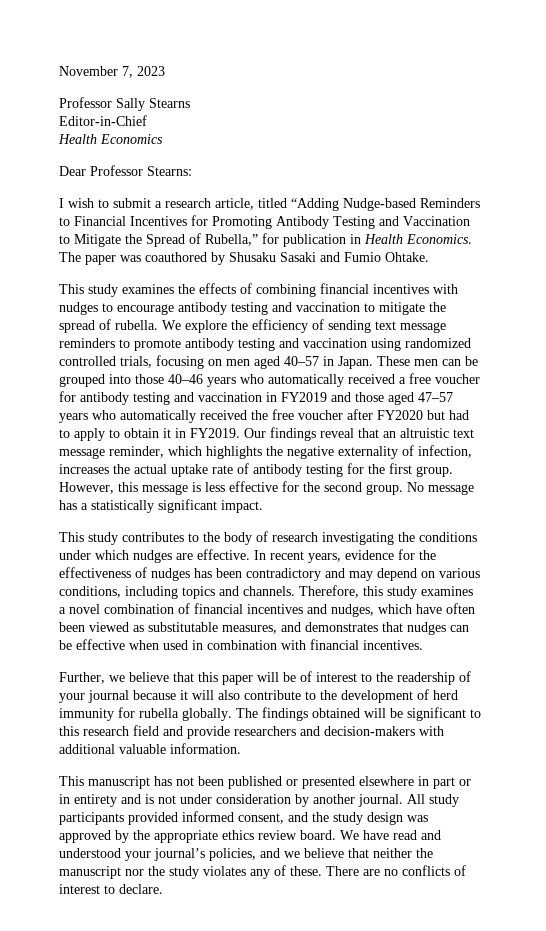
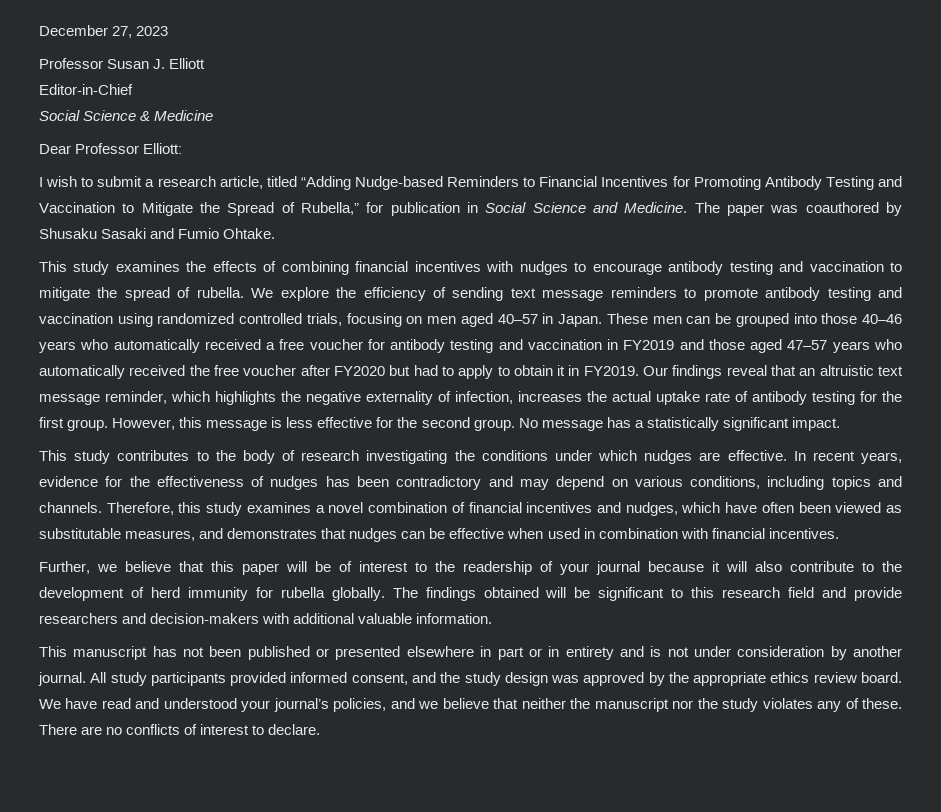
- November 7, 2023
+ December 27, 2023
- Professor Sally Stearns
+ Professor Susan J. Elliott
  Editor-in-Chief
- Health Economics
+ Social Science & Medicine
- Dear Professor Stearns:
+ Dear Professor Elliott:
- I wish to submit a research article, titled “Adding Nudge-based Reminders to Financial Incentives for Promoting Antibody Testing and Vaccination to Mitigate the Spread of Rubella,” for publication in Health Economics.
+ I wish to submit a research article, titled “Adding Nudge-based Reminders to Financial Incentives for Promoting Antibody Testing and Vaccination to Mitigate the Spread of Rubella,” for publication in Social Science and Medicine.

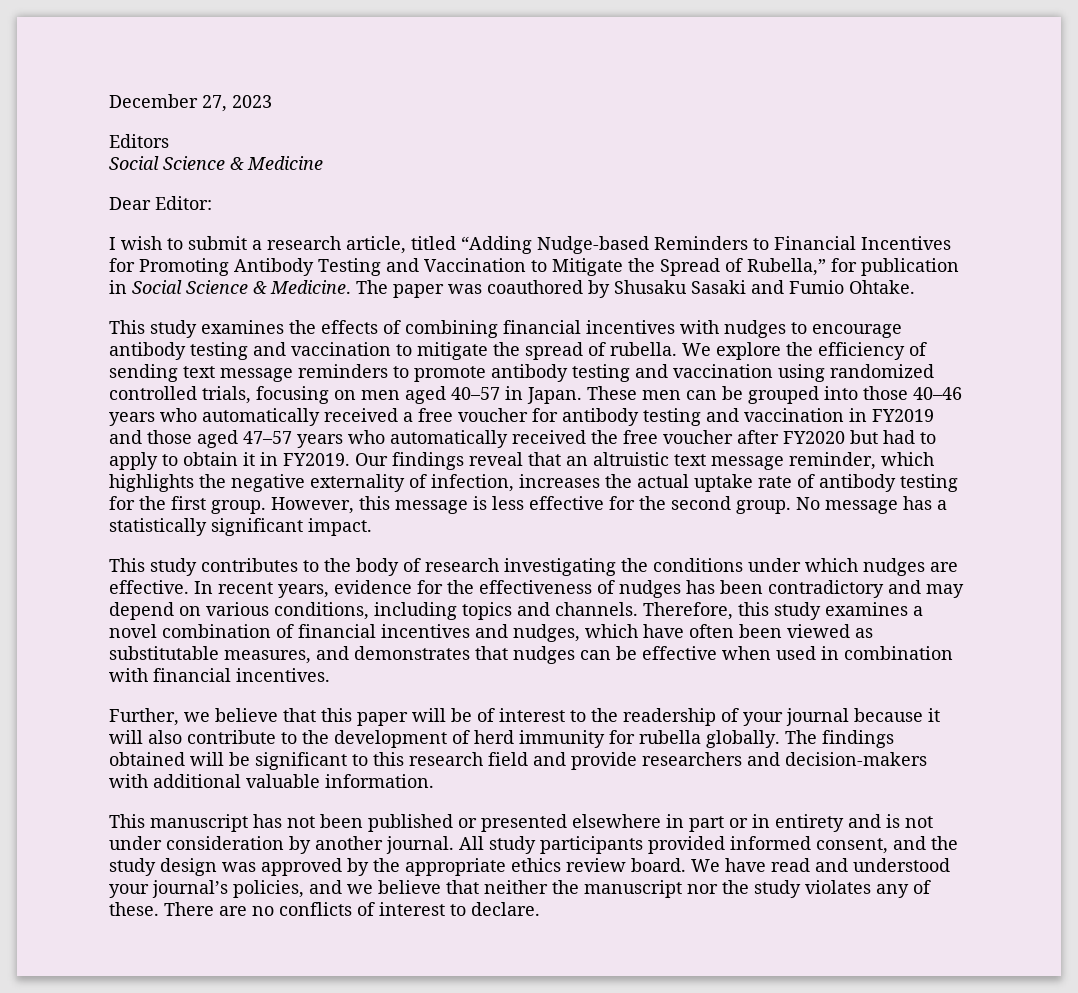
- Professor Susan J. Elliott
- Editor-in-Chief
+ Editors
- Dear Professor Elliott:
+ Dear Editor:
- I wish to submit a research article, titled “Adding Nudge-based Reminders to Financial Incentives for Promoting Antibody Testing and Vaccination to Mitigate the Spread of Rubella,” for publication in Social Science and Medicine.
+ I wish to submit a research article, titled “Adding Nudge-based Reminders to Financial Incentives for Promoting Antibody Testing and Vaccination to Mitigate the Spread of Rubella,” for publication in Social Science & Medicine.

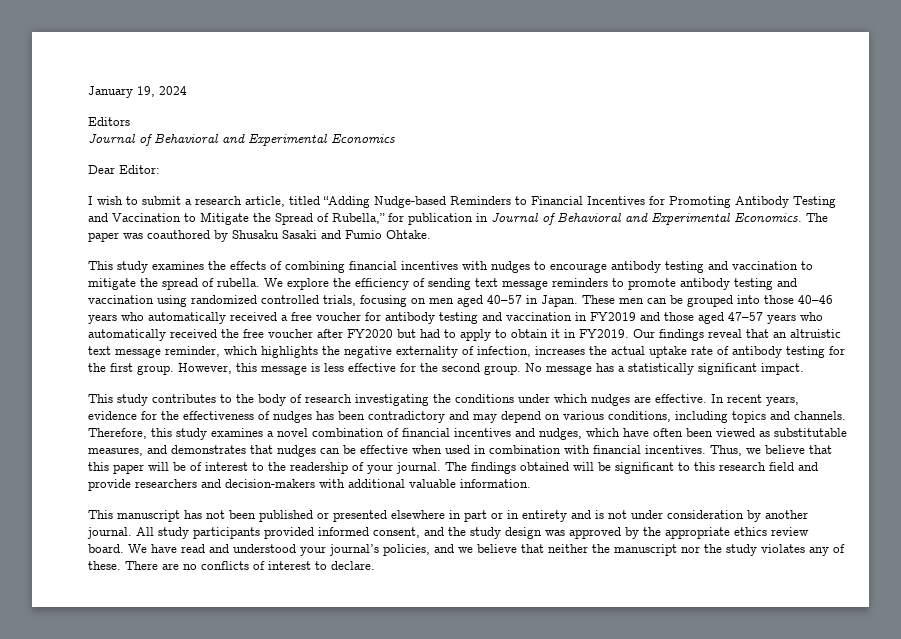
- December 27, 2023
+ January 19, 2024
  Editors
- Social Science & Medicine
+ Journal of Behavioral and Experimental Economics
- I wish to submit a research article, titled “Adding Nudge-based Reminders to Financial Incentives for Promoting Antibody Testing and Vaccination to Mitigate the Spread of Rubella,” for publication in Social Science & Medicine.
+ I wish to submit a research article, titled “Adding Nudge-based Reminders to Financial Incentives for Promoting Antibody Testing and Vaccination to Mitigate the Spread of Rubella,” for publication in Journal of Behavioral and Experimental Economics.
- Therefore, this study examines a novel combination of financial incentives and nudges, which have often been viewed as substitutable measures, and demonstrates that nudges can be effective when used in combination with financial incentives.
- Further, we believe that this paper will be of interest to the readership of your journal because it will also contribute to the development of herd immunity for rubella globally.
+ Therefore, this study examines a novel combination of financial incentives and nudges, which have often been viewed as substitutable measures, and demonstrates that nudges can be effective when used in combination with financial incentives. Thus, we believe that this paper will be of interest to the readership of your journal.

